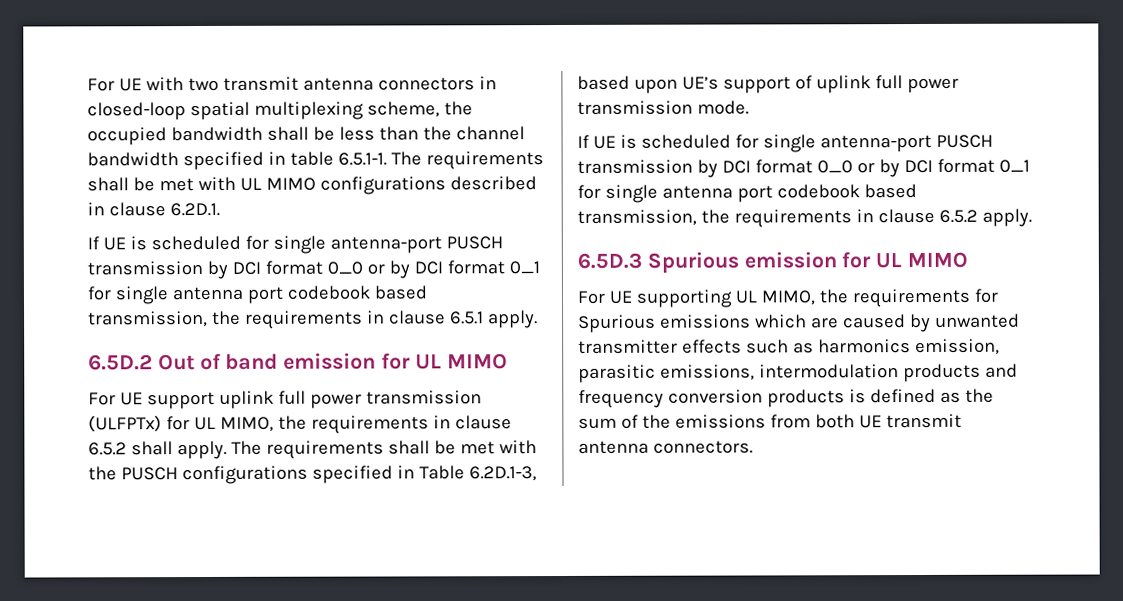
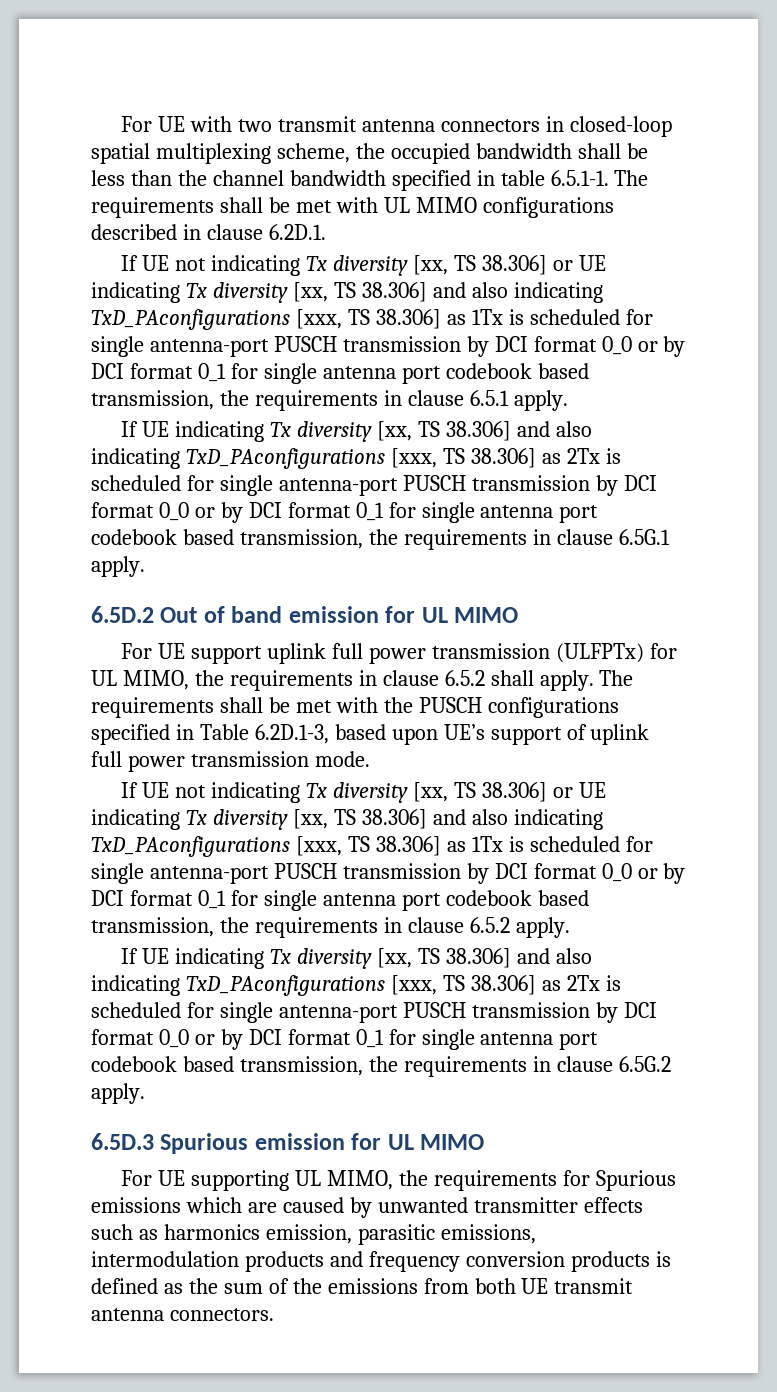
- If UE is scheduled for single antenna-port PUSCH transmission by DCI format 0_0 or by DCI format 0_1 for single antenna port codebook based transmission, the requirements in clause 6.5.1 apply.
+ If UE not indicating Tx diversity [xx, TS 38.306] or UE indicating Tx diversity [xx, TS 38.306] and also indicating TxD_PAconfigurations [xxx, TS 38.306] as 1Tx is scheduled for single antenna-port PUSCH transmission by DCI format 0_0 or by DCI format 0_1 for single antenna port codebook based transmission, the requirements in clause 6.5.1 apply.
+ If UE indicating Tx diversity [xx, TS 38.306] and also indicating TxD_PAconfigurations [xxx, TS 38.306] as 2Tx is scheduled for single antenna-port PUSCH transmission by DCI format 0_0 or by DCI format 0_1 for single antenna port codebook based transmission, the requirements in clause 6.5G.1 apply.
- If UE is scheduled for single antenna-port PUSCH transmission by DCI format 0_0 or by DCI format 0_1 for single antenna port codebook based transmission, the requirements in clause 6.5.2 apply.
+ If UE not indicating Tx diversity [xx, TS 38.306] or UE indicating Tx diversity [xx, TS 38.306] and also indicating TxD_PAconfigurations [xxx, TS 38.306] as 1Tx is scheduled for single antenna-port PUSCH transmission by DCI format 0_0 or by DCI format 0_1 for single antenna port codebook based transmission, the requirements in clause 6.5.2 apply.
+ If UE indicating Tx diversity [xx, TS 38.306] and also indicating TxD_PAconfigurations [xxx, TS 38.306] as 2Tx is scheduled for single antenna-port PUSCH transmission by DCI format 0_0 or by DCI format 0_1 for single antenna port codebook based transmission, the requirements in clause 6.5G.2 apply.

